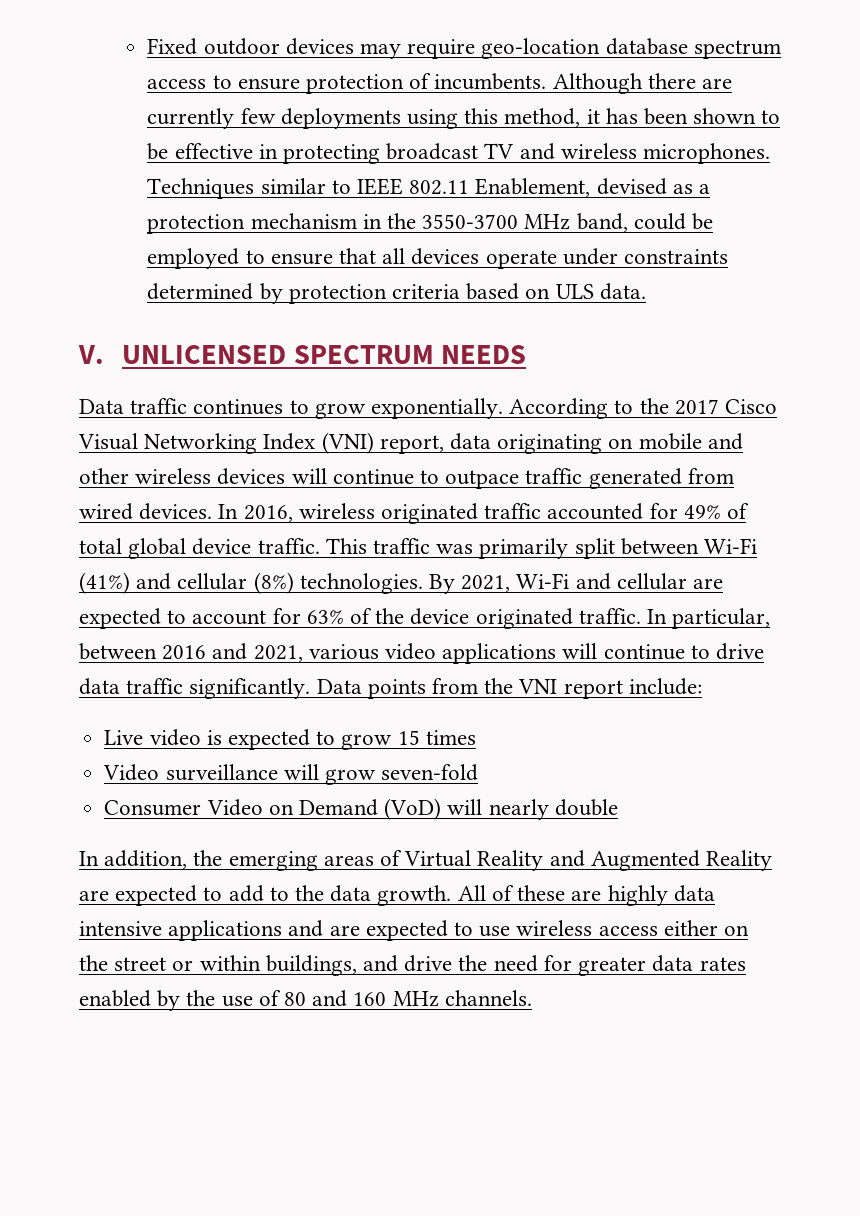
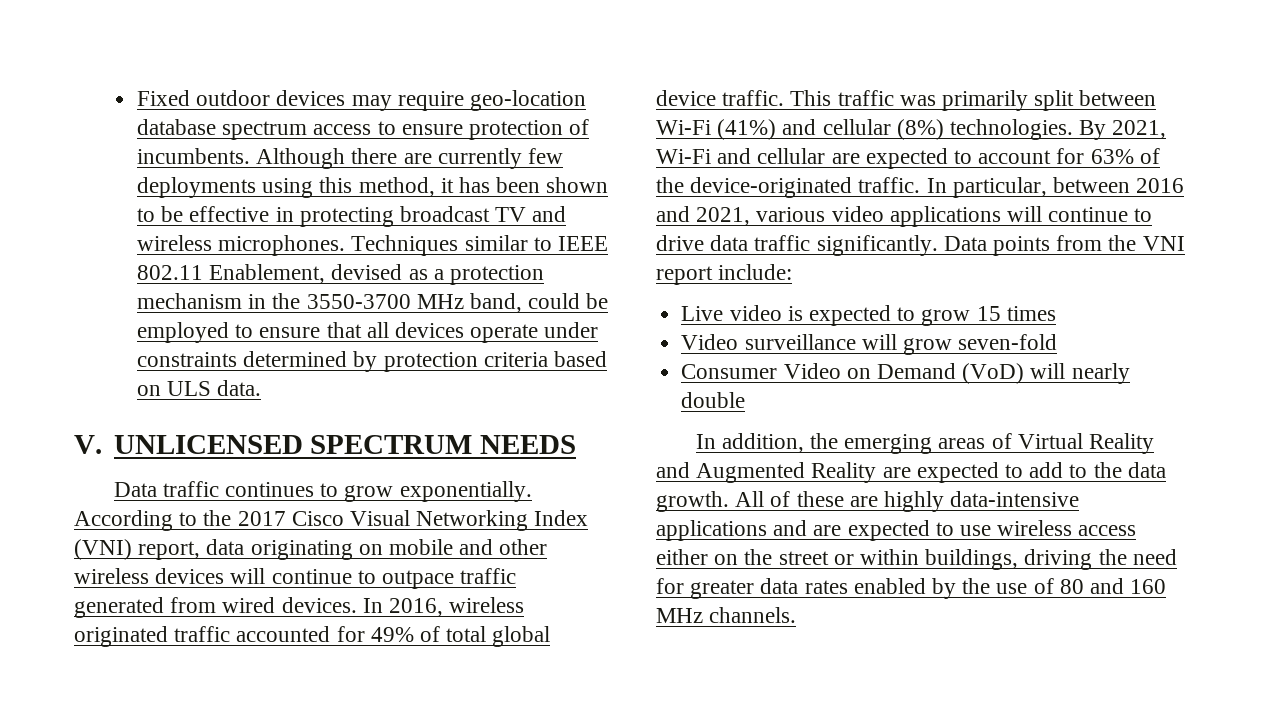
- By 2021, Wi-Fi and cellular are expected to account for 63% of the device originated traffic.
+ By 2021, Wi-Fi and cellular are expected to account for 63% of the device-originated traffic.
- All of these are highly data intensive applications and are expected to use wireless access either on the street or within buildings, and drive the need for greater data rates enabled by the use of 80 and 160 MHz channels.
+ All of these are highly data-intensive applications and are expected to use wireless access either on the street or within buildings, driving the need for greater data rates enabled by the use of 80 and 160 MHz channels.

